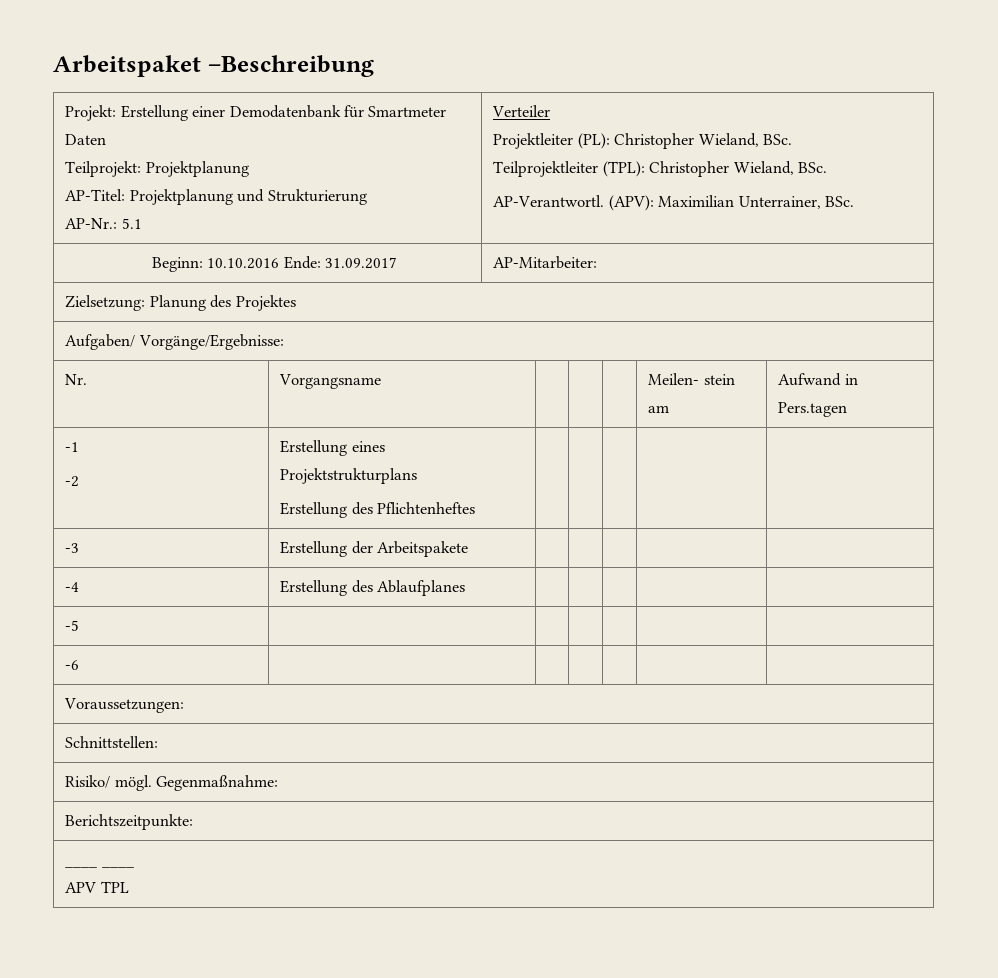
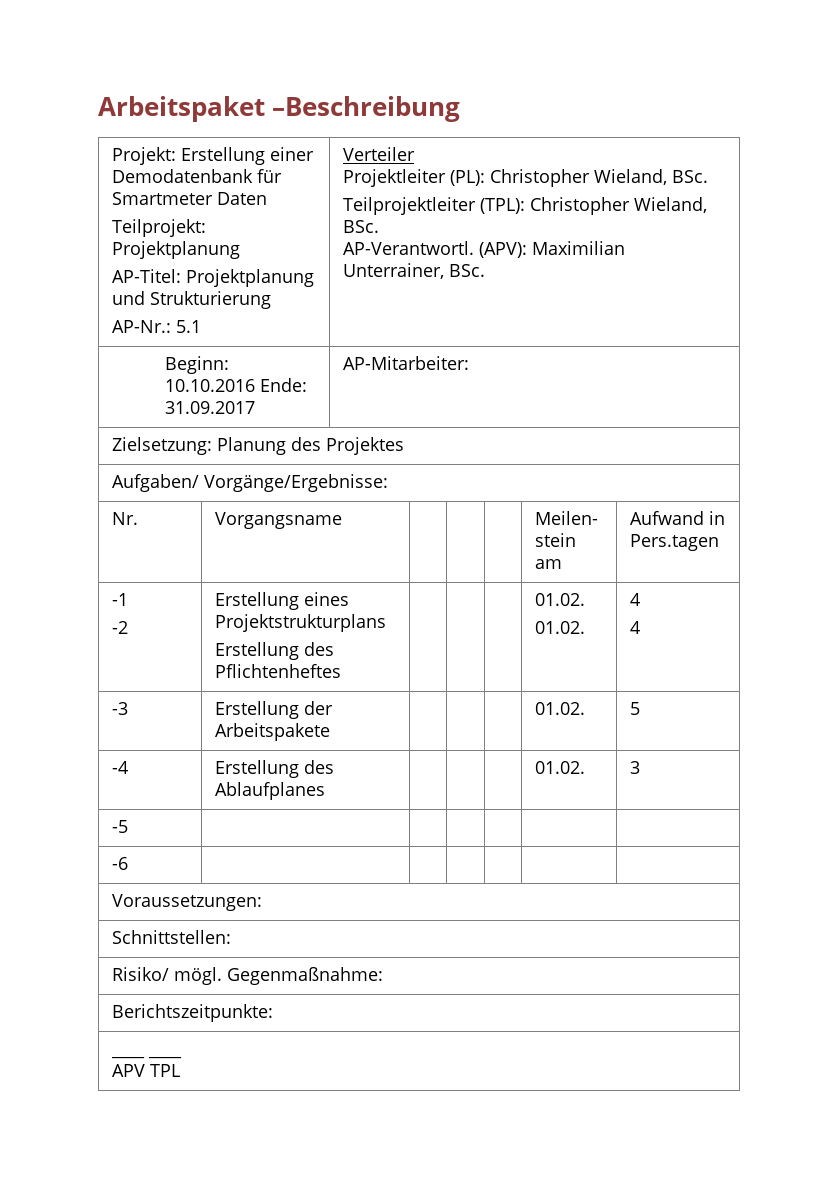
  -1
  -2 | Erstellung eines Projektstrukturplans
- Erstellung des Pflichtenheftes | | | | |
+ Erstellung des Pflichtenheftes | | | | 01.02.
+ 01.02. | 4
+ 4
- -3 | Erstellung der Arbeitspakete | | | | |
+ -3 | Erstellung der Arbeitspakete | | | | 01.02. | 5
- -4 | Erstellung des Ablaufplanes | | | | |
+ -4 | Erstellung des Ablaufplanes | | | | 01.02. | 3

